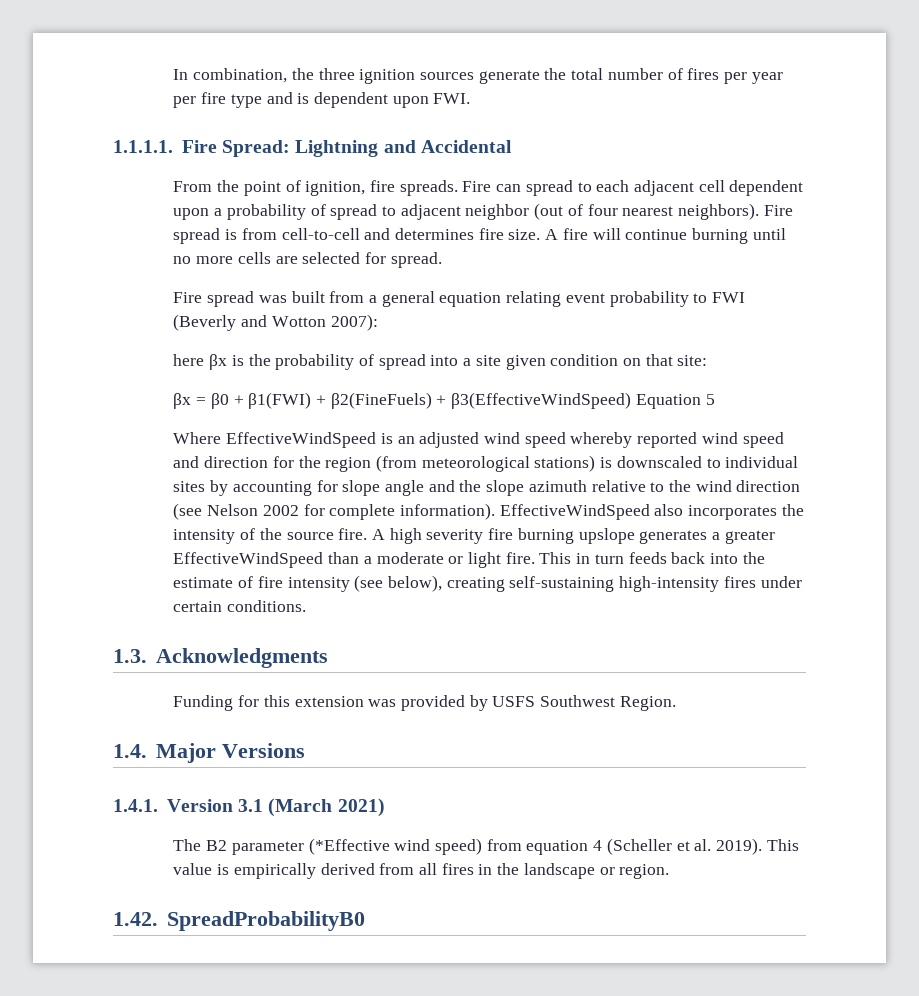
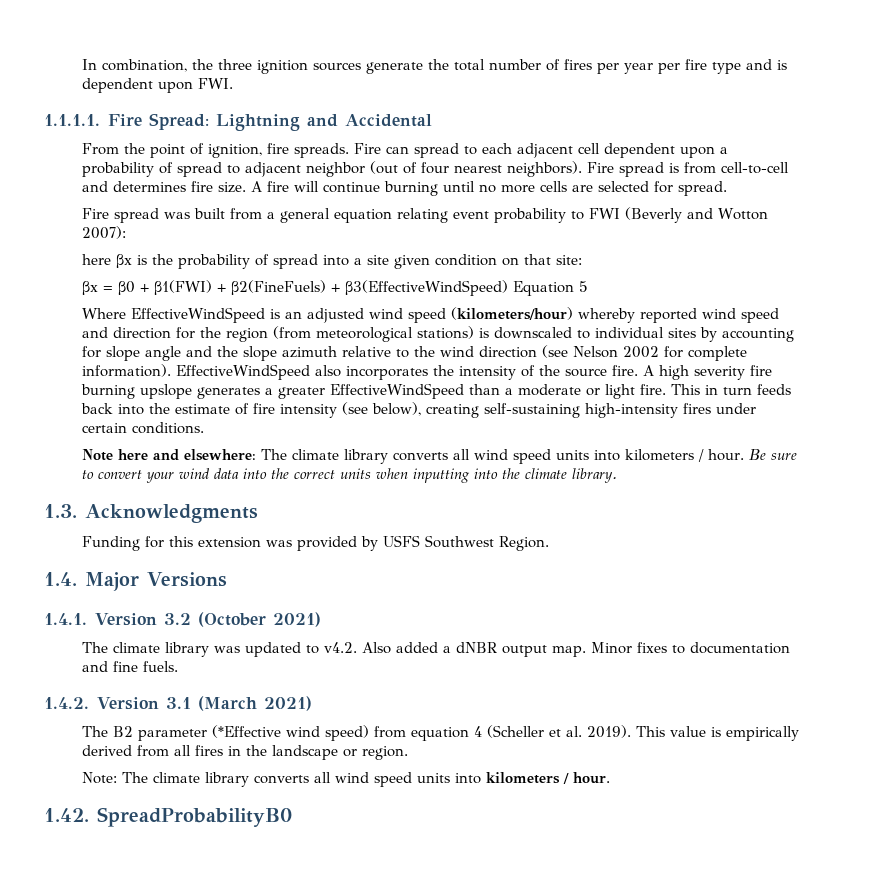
- Where EffectiveWindSpeed is an adjusted wind speed whereby reported wind speed and direction for the region (from meteorological stations) is downscaled to individual sites by accounting for slope angle and the slope azimuth relative to the wind direction (see Nelson 2002 for complete information).
+ Where EffectiveWindSpeed is an adjusted wind speed (kilometers/hour) whereby reported wind speed and direction for the region (from meteorological stations) is downscaled to individual sites by accounting for slope angle and the slope azimuth relative to the wind direction (see Nelson 2002 for complete information).
+ Note here and elsewhere: The climate library converts all wind speed units into kilometers / hour. Be sure to convert your wind data into the correct units when inputting into the climate library.
- 1.4.1. Version 3.1 (March 2021)
+ 1.4.1. Version 3.2 (October 2021)
+ The climate library was updated to v4.2. Also added a dNBR output map. Minor fixes to documentation and fine fuels.
+ 1.4.2. Version 3.1 (March 2021)
+ Note: The climate library converts all wind speed units into kilometers / hour.

